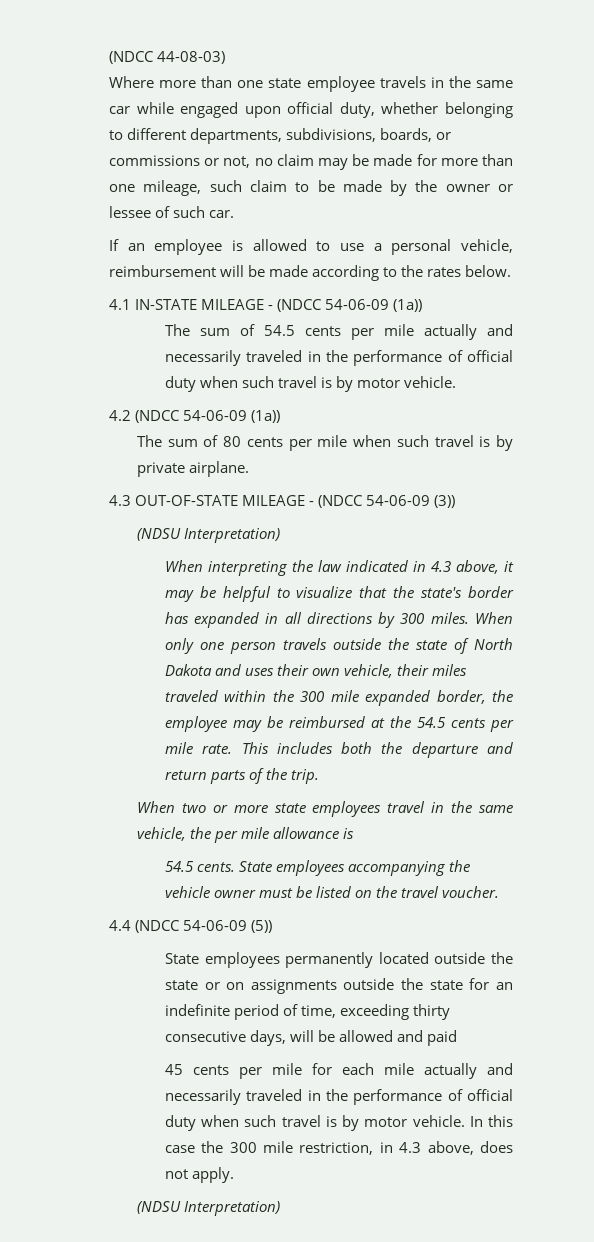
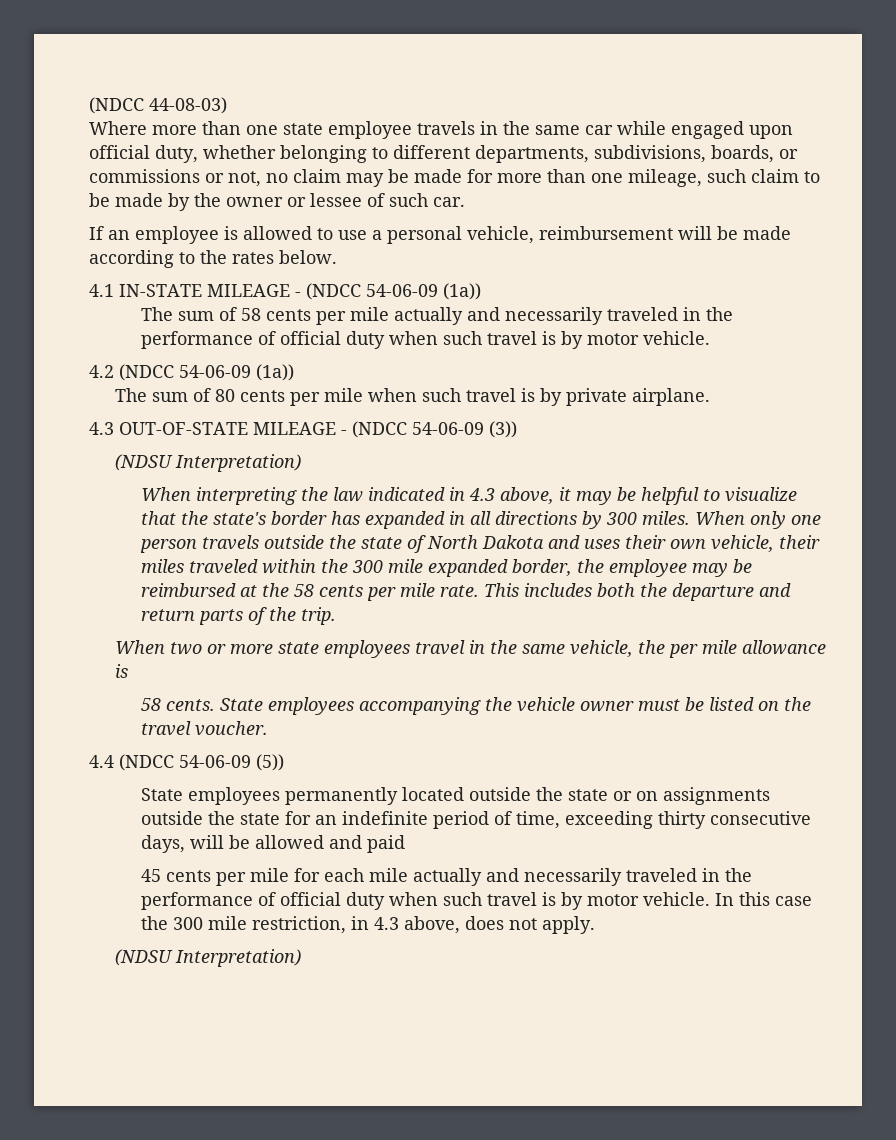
- The sum of 54.5 cents per mile actually and necessarily traveled in the performance of official duty when such travel is by motor vehicle.
+ The sum of 58 cents per mile actually and necessarily traveled in the performance of official duty when such travel is by motor vehicle.
- When only one person travels outside the state of North Dakota and uses their own vehicle, their miles traveled within the 300 mile expanded border, the employee may be reimbursed at the 54.5 cents per mile rate.
+ When only one person travels outside the state of North Dakota and uses their own vehicle, their miles traveled within the 300 mile expanded border, the employee may be reimbursed at the 58 cents per mile rate.
- 54.5 cents.
+ 58 cents.

